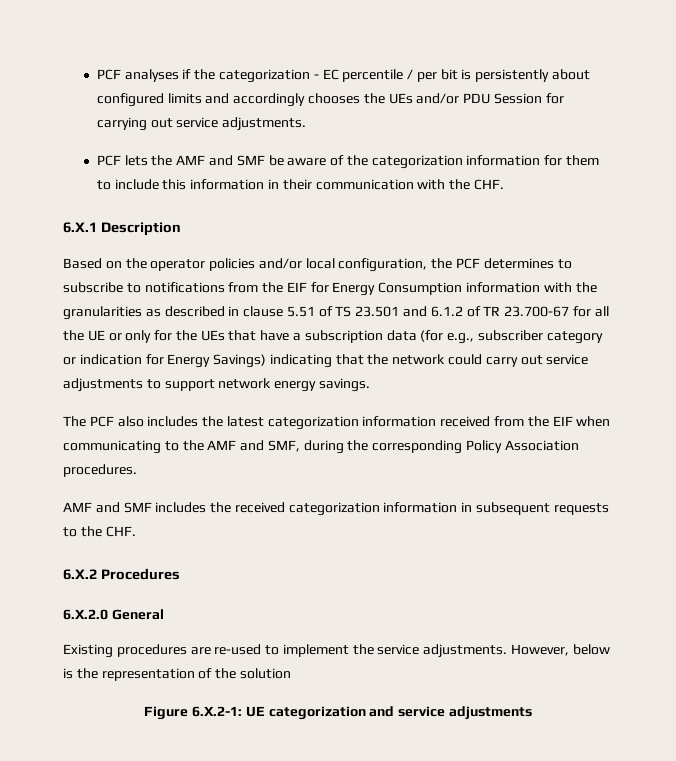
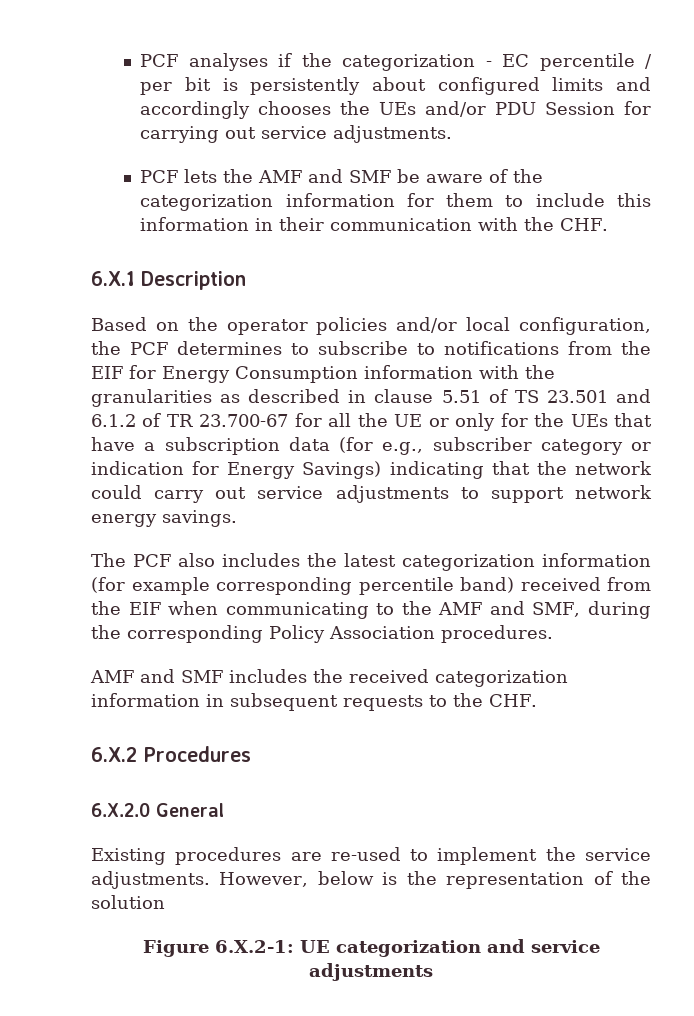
- The PCF also includes the latest categorization information received from the EIF when communicating to the AMF and SMF, during the corresponding Policy Association procedures.
+ The PCF also includes the latest categorization information (for example corresponding percentile band) received from the EIF when communicating to the AMF and SMF, during the corresponding Policy Association procedures.

